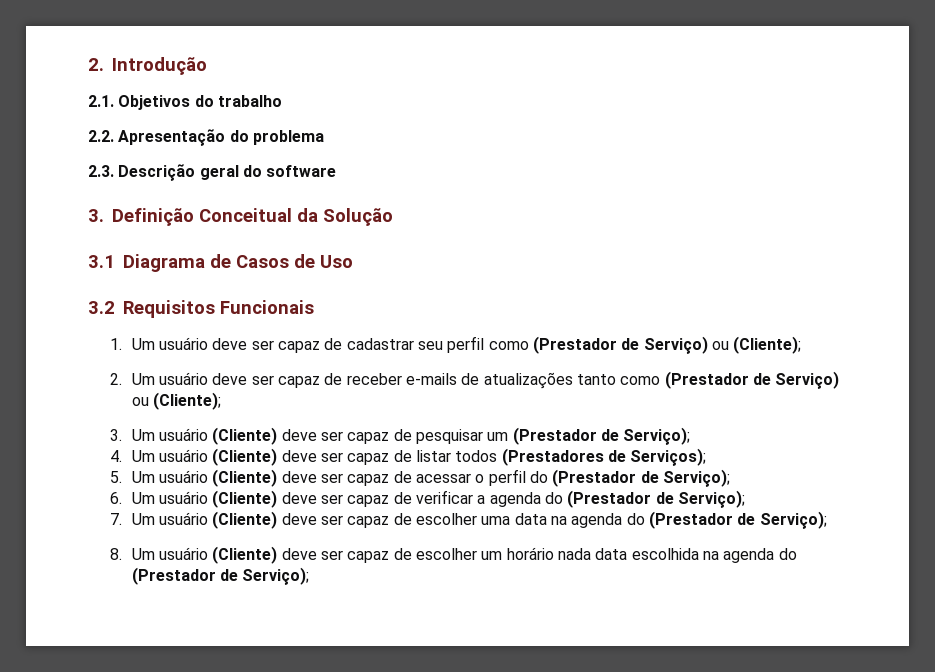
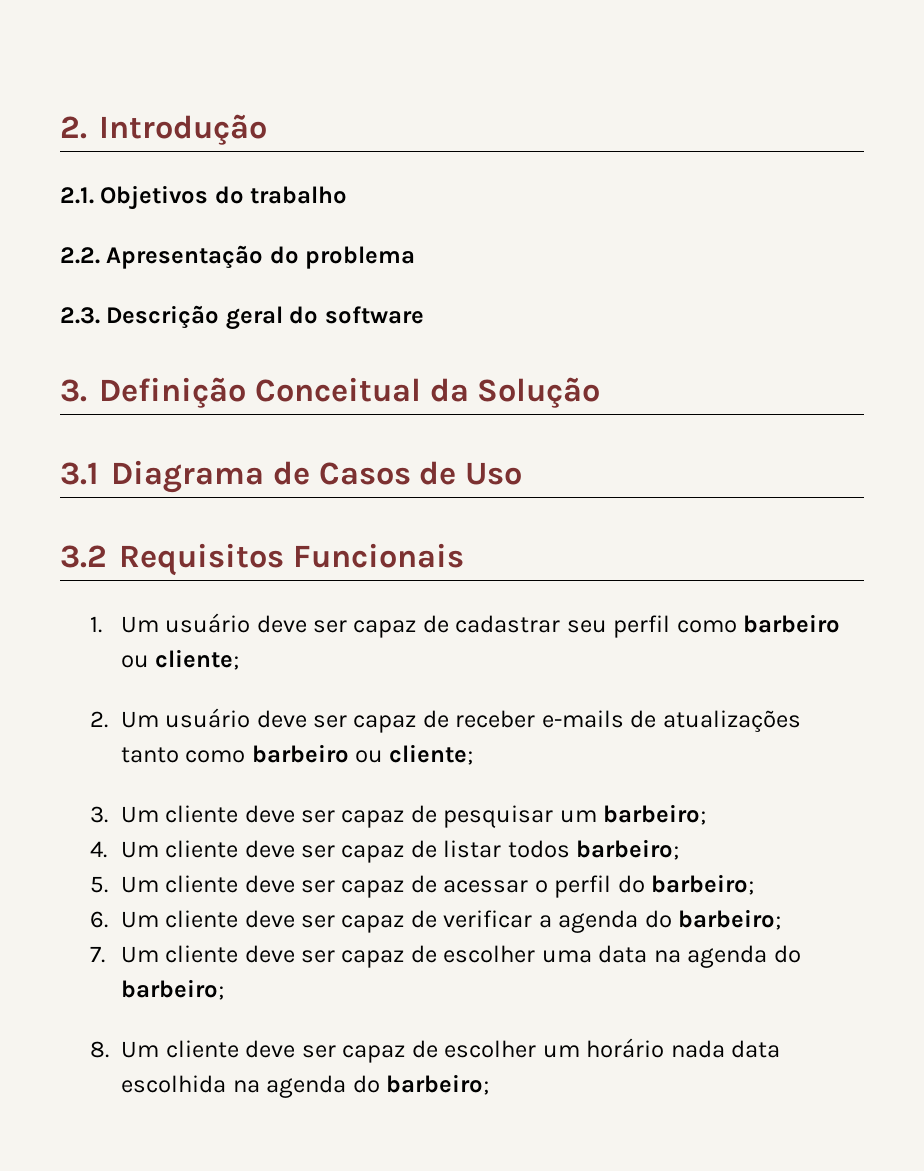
- 1. Um usuário deve ser capaz de cadastrar seu perfil como (Prestador de Serviço) ou (Cliente);
+ 1. Um usuário deve ser capaz de cadastrar seu perfil como barbeiro ou cliente;
- 2. Um usuário deve ser capaz de receber e-mails de atualizações tanto como (Prestador de Serviço) ou (Cliente);
+ 2. Um usuário deve ser capaz de receber e-mails de atualizações tanto como barbeiro ou cliente;
- 3. Um usuário (Cliente) deve ser capaz de pesquisar um (Prestador de Serviço);
+ 3. Um cliente deve ser capaz de pesquisar um barbeiro;
- 4. Um usuário (Cliente) deve ser capaz de listar todos (Prestadores de Serviços);
+ 4. Um cliente deve ser capaz de listar todos barbeiro;
- 5. Um usuário (Cliente) deve ser capaz de acessar o perfil do (Prestador de Serviço);
+ 5. Um cliente deve ser capaz de acessar o perfil do barbeiro;
- 6. Um usuário (Cliente) deve ser capaz de verificar a agenda do (Prestador de Serviço);
+ 6. Um cliente deve ser capaz de verificar a agenda do barbeiro;
- 7. Um usuário (Cliente) deve ser capaz de escolher uma data na agenda do (Prestador de Serviço);
+ 7. Um cliente deve ser capaz de escolher uma data na agenda do barbeiro;
- 8. Um usuário (Cliente) deve ser capaz de escolher um horário nada data escolhida na agenda do (Prestador de Serviço);
+ 8. Um cliente deve ser capaz de escolher um horário nada data escolhida na agenda do barbeiro;

